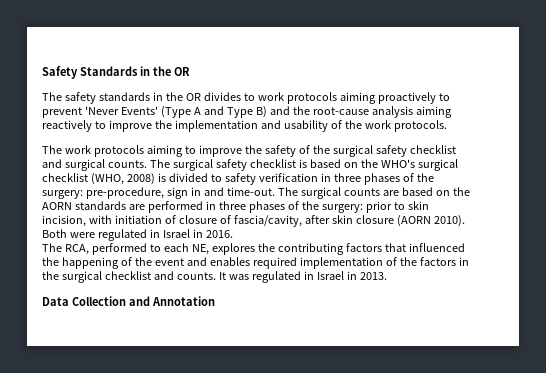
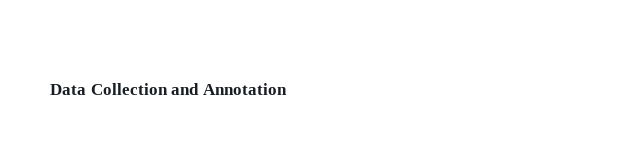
- Safety Standards in the OR
- The safety standards in the OR divides to work protocols aiming proactively to prevent 'Never Events' (Type A and Type B) and the root-cause analysis aiming reactively to improve the implementation and usability of the work protocols.
- The work protocols aiming to improve the safety of the surgical safety checklist and surgical counts. The surgical safety checklist is based on the WHO's surgical checklist (WHO, 2008) is divided to safety verification in three phases of the surgery: pre-procedure, sign in and time-out. The surgical counts are based on the AORN standards are performed in three phases of the surgery: prior to skin incision, with initiation of closure of fascia/cavity, after skin closure (AORN 2010). Both were regulated in Israel in 2016.
- The RCA, performed to each NE, explores the contributing factors that influenced the happening of the event and enables required implementation of the factors in the surgical checklist and counts. It was regulated in Israel in 2013.

